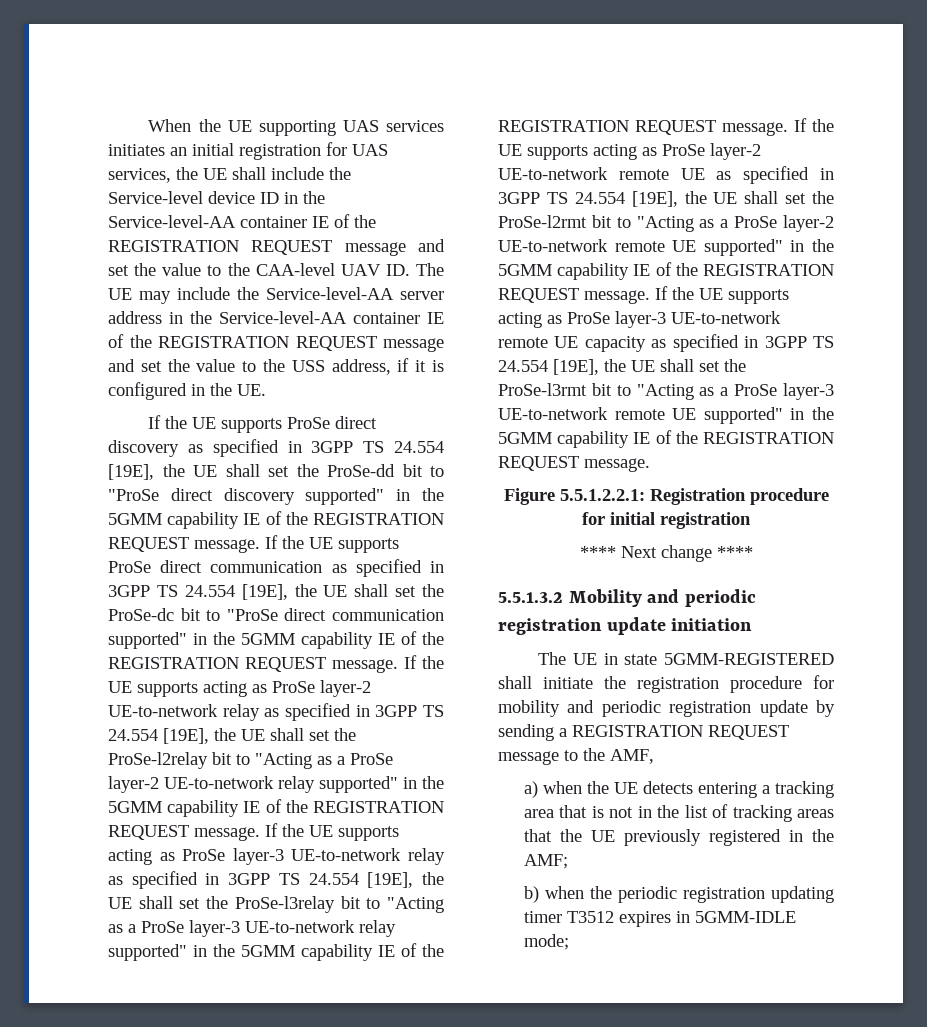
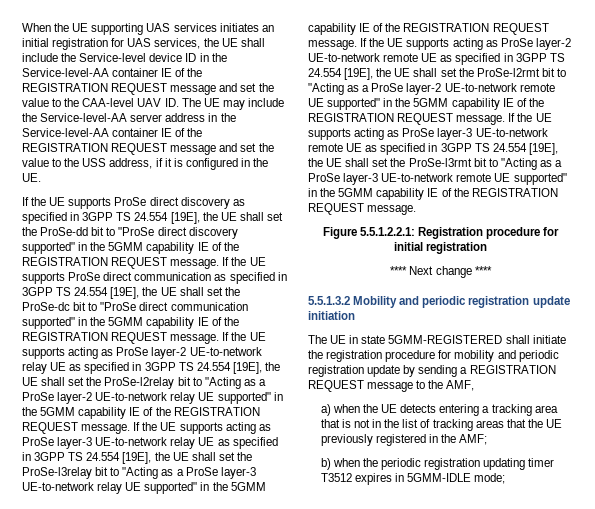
- If the UE supports acting as ProSe layer-2 UE-to-network relay as specified in 3GPP TS 24.554 [19E], the UE shall set the ProSe-l2relay bit to "Acting as a ProSe layer-2 UE-to-network relay supported" in the 5GMM capability IE of the REGISTRATION REQUEST message.
+ If the UE supports acting as ProSe layer-2 UE-to-network relay UE as specified in 3GPP TS 24.554 [19E], the UE shall set the ProSe-l2relay bit to "Acting as a ProSe layer-2 UE-to-network relay UE supported" in the 5GMM capability IE of the REGISTRATION REQUEST message.
- If the UE supports acting as ProSe layer-3 UE-to-network relay as specified in 3GPP TS 24.554 [19E], the UE shall set the ProSe-l3relay bit to "Acting as a ProSe layer-3 UE-to-network relay supported" in the 5GMM capability IE of the REGISTRATION REQUEST message.
+ If the UE supports acting as ProSe layer-3 UE-to-network relay UE as specified in 3GPP TS 24.554 [19E], the UE shall set the ProSe-l3relay bit to "Acting as a ProSe layer-3 UE-to-network relay UE supported" in the 5GMM capability IE of the REGISTRATION REQUEST message.
- If the UE supports acting as ProSe layer-3 UE-to-network remote UE capacity as specified in 3GPP TS 24.554 [19E], the UE shall set the ProSe-l3rmt bit to "Acting as a ProSe layer-3 UE-to-network remote UE supported" in the 5GMM capability IE of the REGISTRATION REQUEST message.
+ If the UE supports acting as ProSe layer-3 UE-to-network remote UE as specified in 3GPP TS 24.554 [19E], the UE shall set the ProSe-l3rmt bit to "Acting as a ProSe layer-3 UE-to-network remote UE supported" in the 5GMM capability IE of the REGISTRATION REQUEST message.

